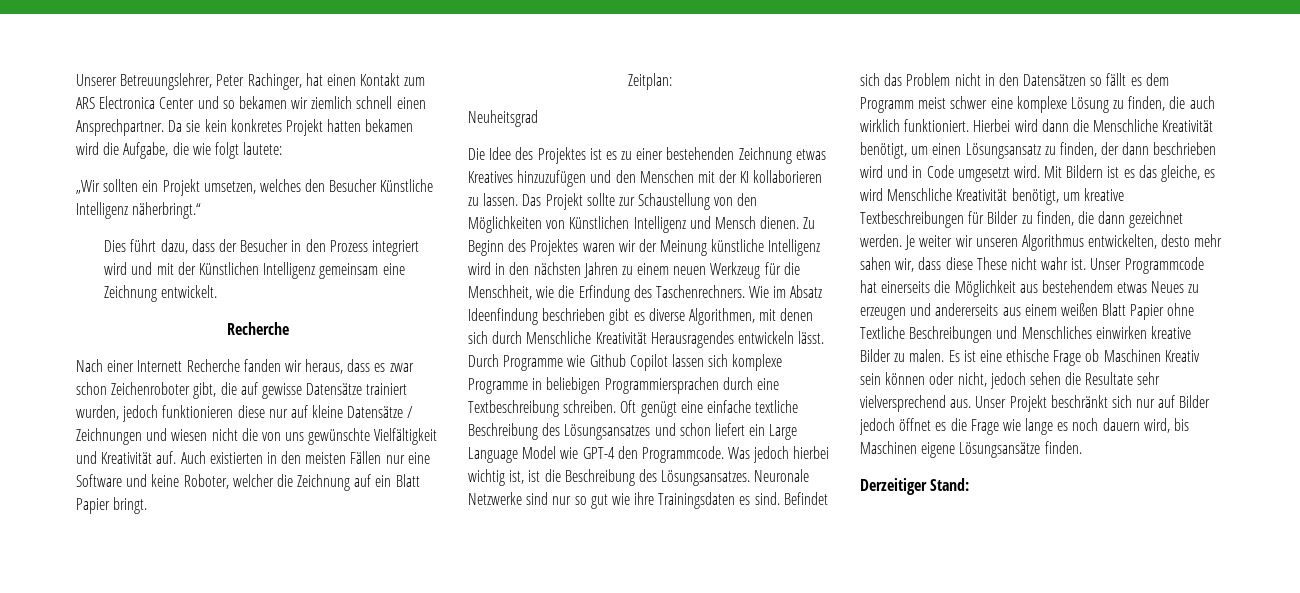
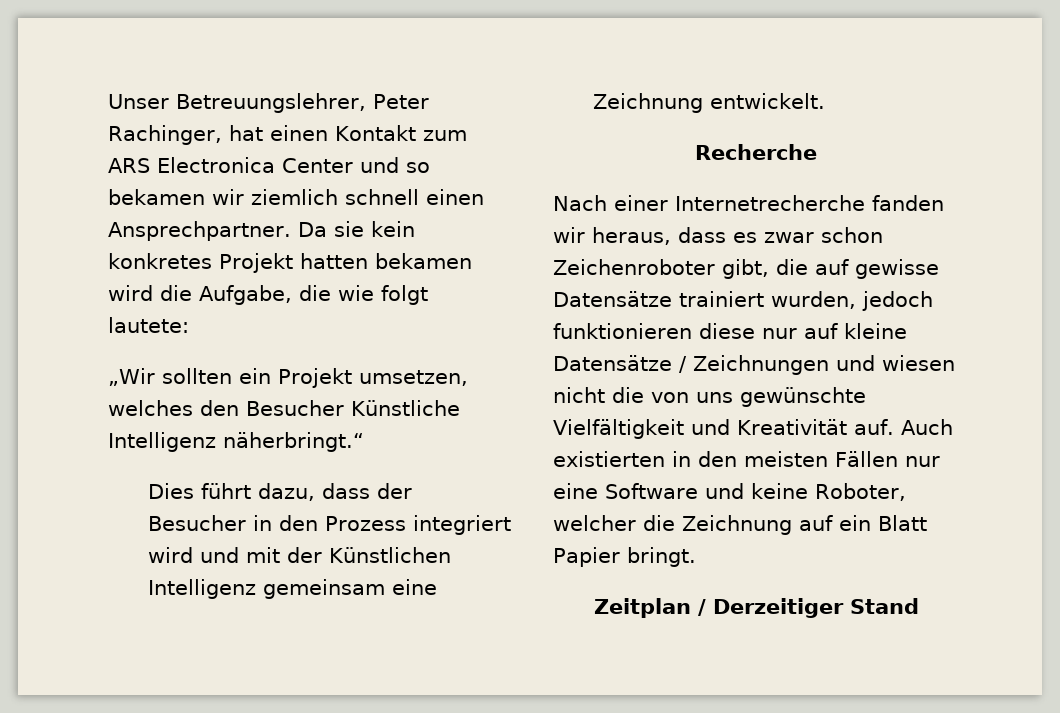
- Unserer Betreuungslehrer, Peter Rachinger, hat einen Kontakt zum ARS Electronica Center und so bekamen wir ziemlich schnell einen Ansprechpartner.
+ Unser Betreuungslehrer, Peter Rachinger, hat einen Kontakt zum ARS Electronica Center und so bekamen wir ziemlich schnell einen Ansprechpartner.
- Nach einer Internett Recherche fanden wir heraus, dass es zwar schon Zeichenroboter gibt, die auf gewisse Datensätze trainiert wurden, jedoch funktionieren diese nur auf kleine Datensätze / Zeichnungen und wiesen nicht die von uns gewünschte Vielfältigkeit und Kreativität auf.
+ Nach einer Internetrecherche fanden wir heraus, dass es zwar schon Zeichenroboter gibt, die auf gewisse Datensätze trainiert wurden, jedoch funktionieren diese nur auf kleine Datensätze / Zeichnungen und wiesen nicht die von uns gewünschte Vielfältigkeit und Kreativität auf.
- Zeitplan:
- Neuheitsgrad
- Die Idee des Projektes ist es zu einer bestehenden Zeichnung etwas Kreatives hinzuzufügen und den Menschen mit der KI kollaborieren zu lassen. Das Projekt sollte zur Schaustellung von den Möglichkeiten von Künstlichen Intelligenz und Mensch dienen. Zu Beginn des Projektes waren wir der Meinung künstliche Intelligenz wird in den nächsten Jahren zu einem neuen Werkzeug für die Menschheit, wie die Erfindung des Taschenrechners. Wie im Absatz Ideenfindung beschrieben gibt es diverse Algorithmen, mit denen sich durch Menschliche Kreativität Herausragendes entwickeln lässt. Durch Programme wie Github Copilot lassen sich komplexe Programme in beliebigen Programmiersprachen durch eine Textbeschreibung schreiben. Oft genügt eine einfache textliche Beschreibung des Lösungsansatzes und schon liefert ein Large Language Model wie GPT-4 den Programmcode. Was jedoch hierbei wichtig ist, ist die Beschreibung des Lösungsansatzes. Neuronale Netzwerke sind nur so gut wie ihre Trainingsdaten es sind. Befindet sich das Problem nicht in den Datensätzen so fällt es dem Programm meist schwer eine komplexe Lösung zu finden, die auch wirklich funktioniert. Hierbei wird dann die Menschliche Kreativität benötigt, um einen Lösungsansatz zu finden, der dann beschrieben wird und in Code umgesetzt wird. Mit Bildern ist es das gleiche, es wird Menschliche Kreativität benötigt, um kreative Textbeschreibungen für Bilder zu finden, die dann gezeichnet werden. Je weiter wir unseren Algorithmus entwickelten, desto mehr sahen wir, dass diese These nicht wahr ist. Unser Programmcode hat einerseits die Möglichkeit aus bestehendem etwas Neues zu erzeugen und andererseits aus einem weißen Blatt Papier ohne Textliche Beschreibungen und Menschliches einwirken kreative Bilder zu malen. Es ist eine ethische Frage ob Maschinen Kreativ sein können oder nicht, jedoch sehen die Resultate sehr vielversprechend aus. Unser Projekt beschränkt sich nur auf Bilder jedoch öffnet es die Frage wie lange es noch dauern wird, bis Maschinen eigene Lösungsansätze finden.
- Derzeitiger Stand:
+ Zeitplan / Derzeitiger Stand

